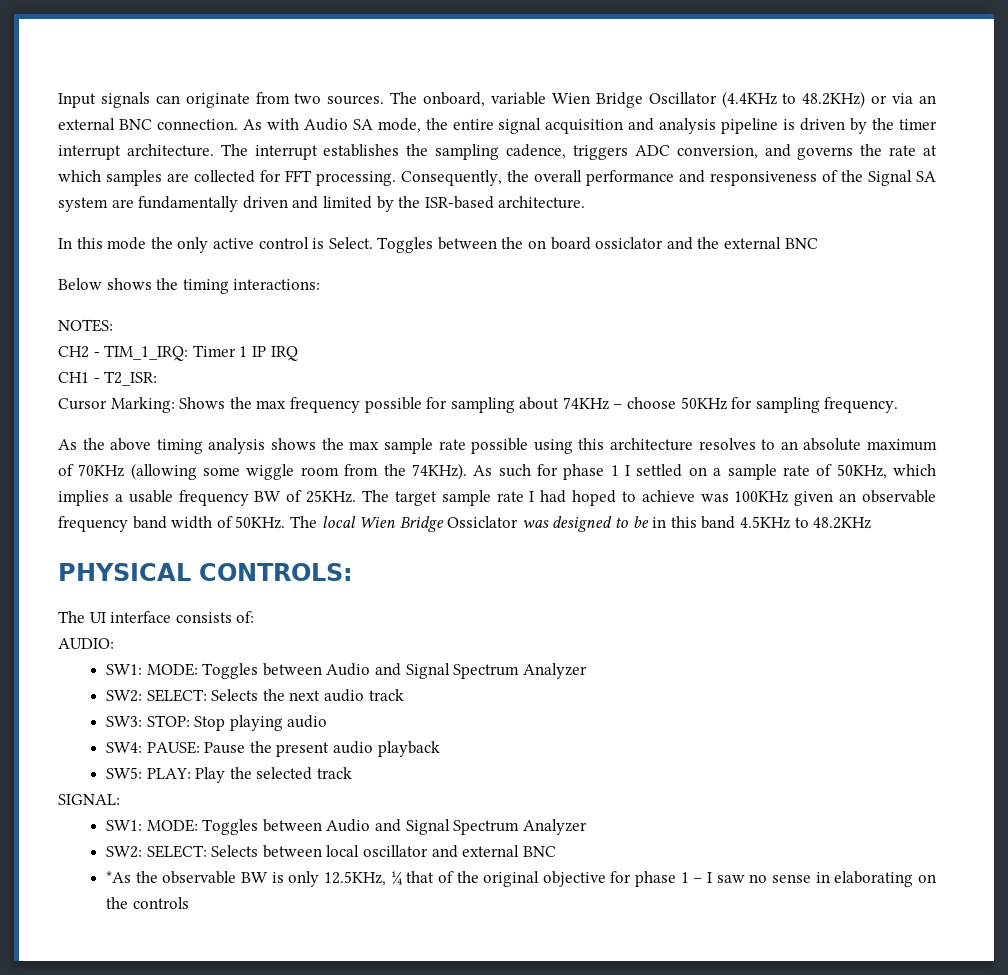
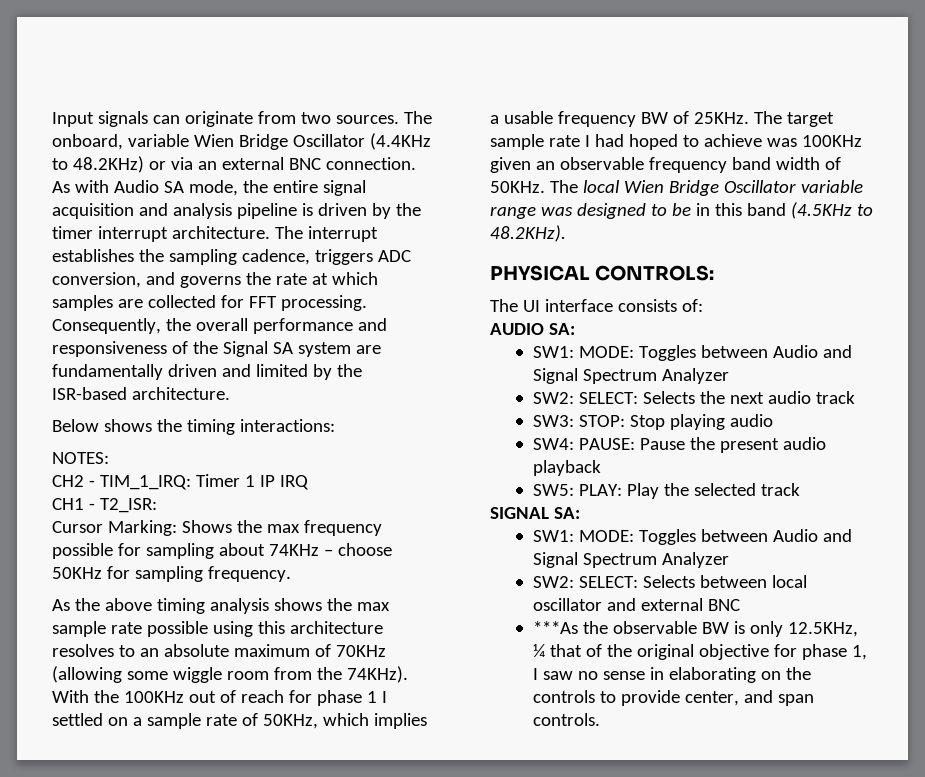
- In this mode the only active control is Select. Toggles between the on board ossiclator and the external BNC
- As such for phase 1 I settled on a sample rate of 50KHz, which implies a usable frequency BW of 25KHz.
+ With the 100KHz out of reach for phase 1 I settled on a sample rate of 50KHz, which implies a usable frequency BW of 25KHz.
- The local Wien Bridge Ossiclator was designed to be in this band 4.5KHz to 48.2KHz
+ The local Wien Bridge Oscillator variable range was designed to be in this band (4.5KHz to 48.2KHz).
- AUDIO:
+ AUDIO SA:
- SIGNAL:
+ SIGNAL SA:
- *As the observable BW is only 12.5KHz, ¼ that of the original objective for phase 1 – I saw no sense in elaborating on the controls
+ ***As the observable BW is only 12.5KHz, ¼ that of the original objective for phase 1, I saw no sense in elaborating on the controls to provide center, and span controls.

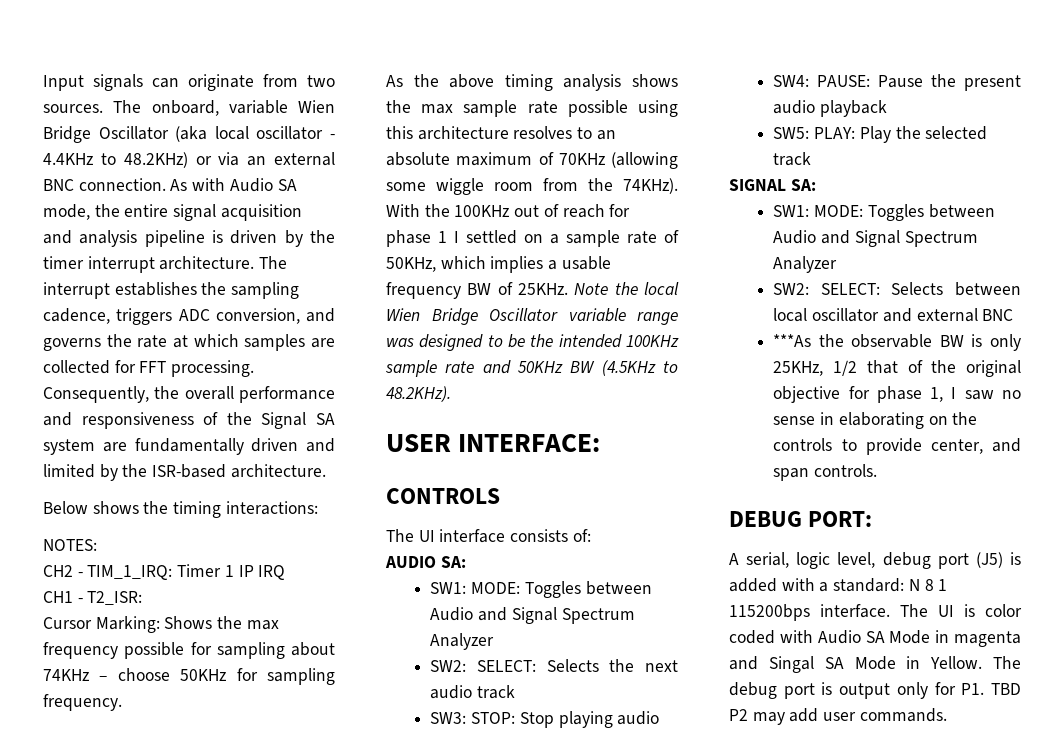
- The onboard, variable Wien Bridge Oscillator (4.4KHz to 48.2KHz) or via an external BNC connection.
+ The onboard, variable Wien Bridge Oscillator (aka local oscillator - 4.4KHz to 48.2KHz) or via an external BNC connection.
- The target sample rate I had hoped to achieve was 100KHz given an observable frequency band width of 50KHz. The local Wien Bridge Oscillator variable range was designed to be in this band (4.5KHz to 48.2KHz).
+ Note the local Wien Bridge Oscillator variable range was designed to be the intended 100KHz sample rate and 50KHz BW (4.5KHz to 48.2KHz).
- PHYSICAL CONTROLS:
+ USER INTERFACE:
+ CONTROLS
- ***As the observable BW is only 12.5KHz, ¼ that of the original objective for phase 1, I saw no sense in elaborating on the controls to provide center, and span controls.
+ ***As the observable BW is only 25KHz, 1/2 that of the original objective for phase 1, I saw no sense in elaborating on the controls to provide center, and span controls.
+ DEBUG PORT:
+ A serial, logic level, debug port (J5) is added with a standard: N 8 1 115200bps interface. The UI is color coded with Audio SA Mode in magenta and Singal SA Mode in Yellow. The debug port is output only for P1. TBD P2 may add user commands.

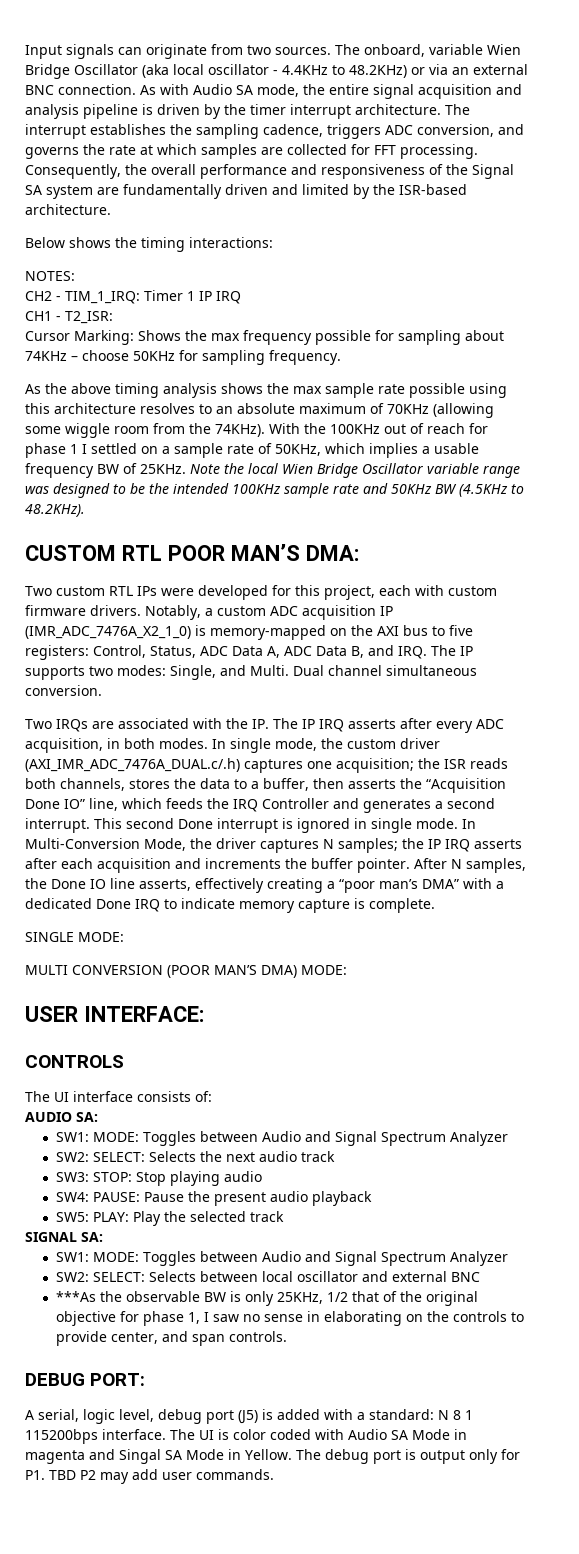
+ CUSTOM RTL POOR MAN’S DMA:
+ Two custom RTL IPs were developed for this project, each with custom firmware drivers. Notably, a custom ADC acquisition IP (IMR_ADC_7476A_X2_1_0) is memory-mapped on the AXI bus to five registers: Control, Status, ADC Data A, ADC Data B, and IRQ. The IP supports two modes: Single, and Multi. Dual channel simultaneous conversion.
+ Two IRQs are associated with the IP. The IP IRQ asserts after every ADC acquisition, in both modes. In single mode, the custom driver (AXI_IMR_ADC_7476A_DUAL.c/.h) captures one acquisition; the ISR reads both channels, stores the data to a buffer, then asserts the “Acquisition Done IO” line, which feeds the IRQ Controller and generates a second interrupt. This second Done interrupt is ignored in single mode. In Multi-Conversion Mode, the driver captures N samples; the IP IRQ asserts after each acquisition and increments the buffer pointer. After N samples, the Done IO line asserts, effectively creating a “poor man’s DMA” with a dedicated Done IRQ to indicate memory capture is complete.
+ SINGLE MODE:
+ MULTI CONVERSION (POOR MAN’S DMA) MODE:

